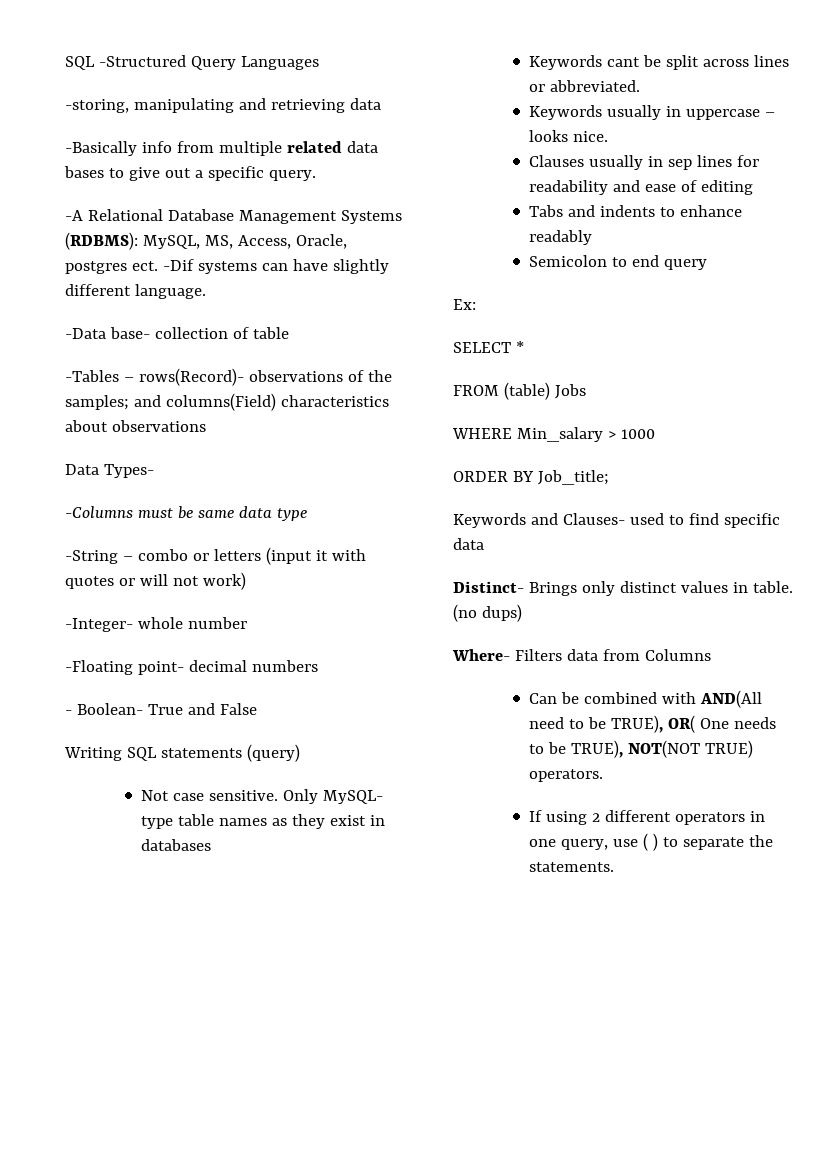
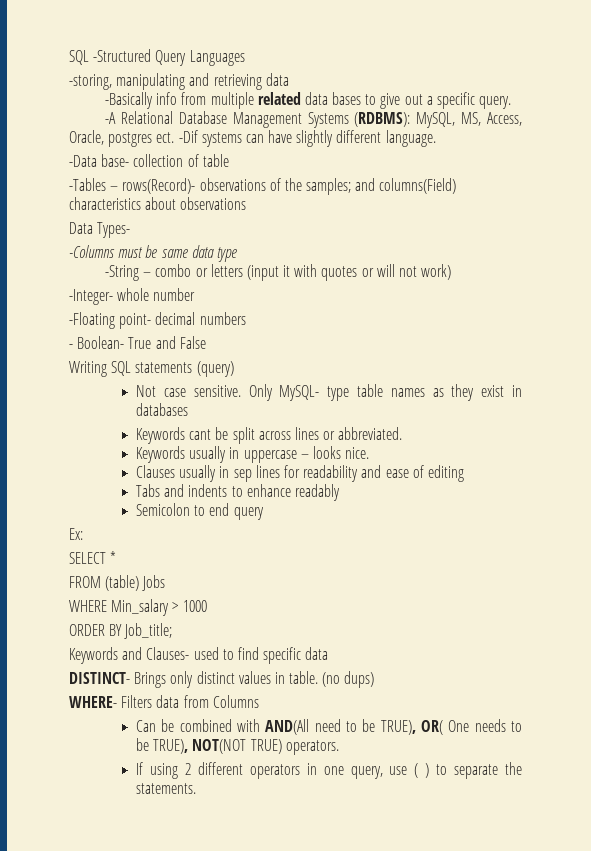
- Distinct- Brings only distinct values in table.
+ DISTINCT- Brings only distinct values in table.
- Where- Filters data from Columns
+ WHERE- Filters data from Columns

